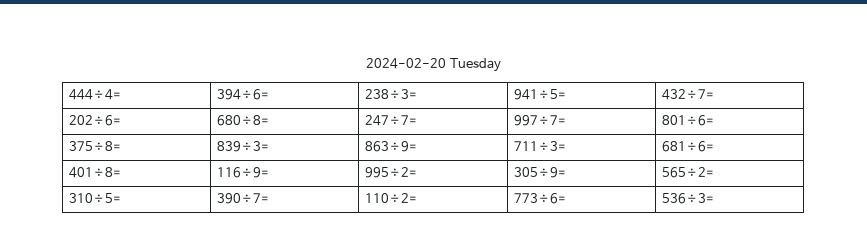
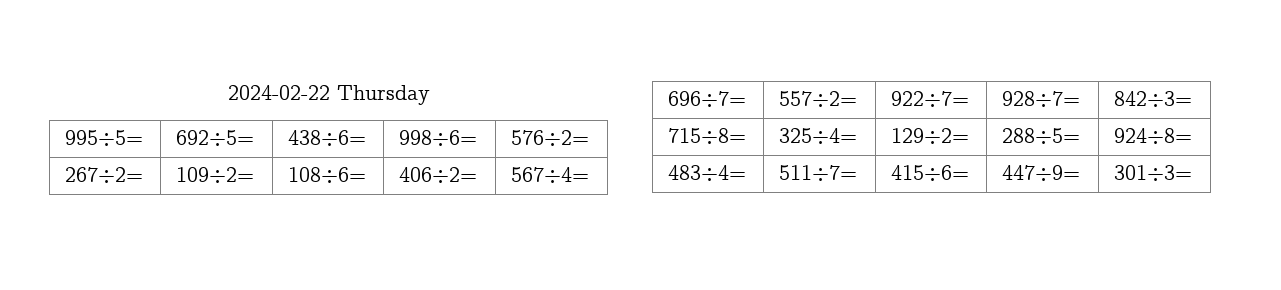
- 2024-02-20 Tuesday
- 444÷4= | 394÷6= | 238÷3= | 941÷5= | 432÷7=
- 202÷6= | 680÷8= | 247÷7= | 997÷7= | 801÷6=
- 375÷8= | 839÷3= | 863÷9= | 711÷3= | 681÷6=
- 401÷8= | 116÷9= | 995÷2= | 305÷9= | 565÷2=
- 310÷5= | 390÷7= | 110÷2= | 773÷6= | 536÷3=
+ 2024-02-22 Thursday
+ 995÷5= | 692÷5= | 438÷6= | 998÷6= | 576÷2=
+ 267÷2= | 109÷2= | 108÷6= | 406÷2= | 567÷4=
+ 696÷7= | 557÷2= | 922÷7= | 928÷7= | 842÷3=
+ 715÷8= | 325÷4= | 129÷2= | 288÷5= | 924÷8=
+ 483÷4= | 511÷7= | 415÷6= | 447÷9= | 301÷3=

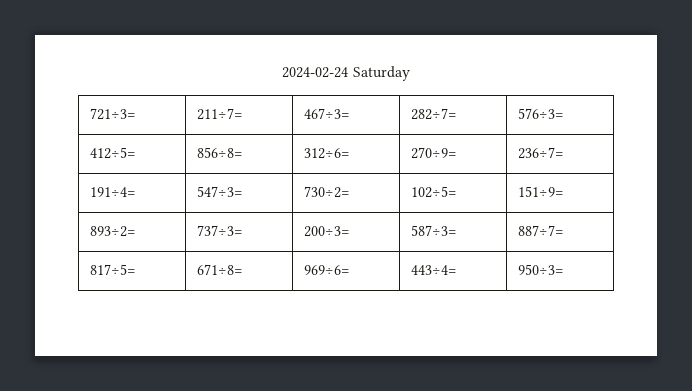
- 2024-02-22 Thursday
- 995÷5= | 692÷5= | 438÷6= | 998÷6= | 576÷2=
- 267÷2= | 109÷2= | 108÷6= | 406÷2= | 567÷4=
- 696÷7= | 557÷2= | 922÷7= | 928÷7= | 842÷3=
- 715÷8= | 325÷4= | 129÷2= | 288÷5= | 924÷8=
- 483÷4= | 511÷7= | 415÷6= | 447÷9= | 301÷3=
+ 2024-02-24 Saturday
+ 721÷3= | 211÷7= | 467÷3= | 282÷7= | 576÷3=
+ 412÷5= | 856÷8= | 312÷6= | 270÷9= | 236÷7=
+ 191÷4= | 547÷3= | 730÷2= | 102÷5= | 151÷9=
+ 893÷2= | 737÷3= | 200÷3= | 587÷3= | 887÷7=
+ 817÷5= | 671÷8= | 969÷6= | 443÷4= | 950÷3=

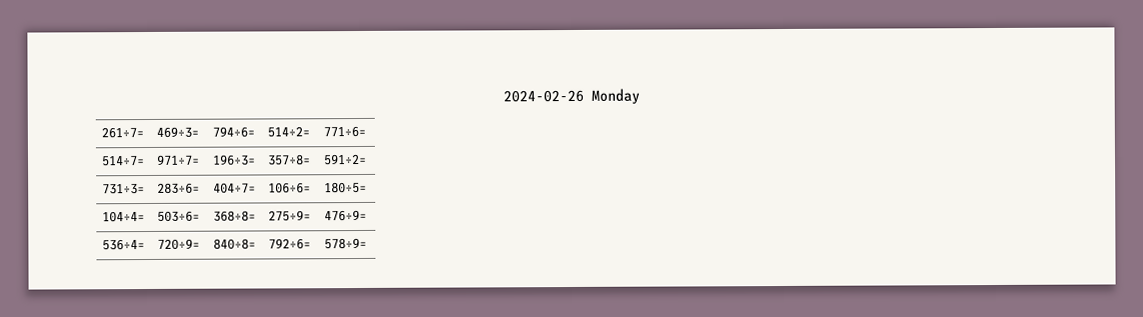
- 2024-02-24 Saturday
- 721÷3= | 211÷7= | 467÷3= | 282÷7= | 576÷3=
- 412÷5= | 856÷8= | 312÷6= | 270÷9= | 236÷7=
- 191÷4= | 547÷3= | 730÷2= | 102÷5= | 151÷9=
- 893÷2= | 737÷3= | 200÷3= | 587÷3= | 887÷7=
- 817÷5= | 671÷8= | 969÷6= | 443÷4= | 950÷3=
+ 2024-02-26 Monday
+ 261÷7= | 469÷3= | 794÷6= | 514÷2= | 771÷6=
+ 514÷7= | 971÷7= | 196÷3= | 357÷8= | 591÷2=
+ 731÷3= | 283÷6= | 404÷7= | 106÷6= | 180÷5=
+ 104÷4= | 503÷6= | 368÷8= | 275÷9= | 476÷9=
+ 536÷4= | 720÷9= | 840÷8= | 792÷6= | 578÷9=

